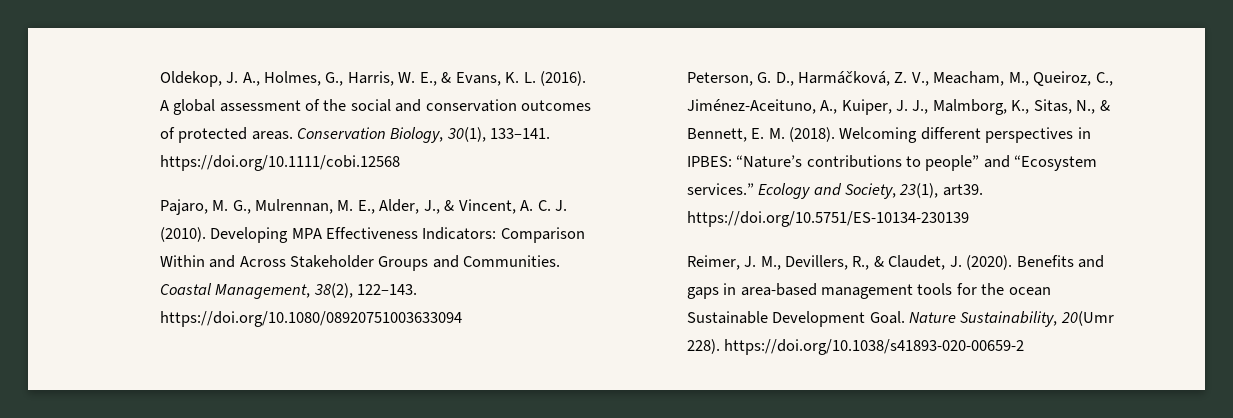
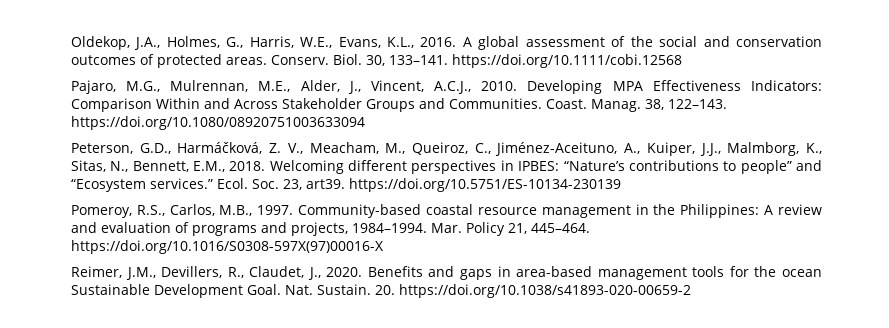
- Oldekop, J. A., Holmes, G., Harris, W. E., & Evans, K. L. (2016).
+ Oldekop, J.A., Holmes, G., Harris, W.E., Evans, K.L., 2016.
- Conservation Biology, 30(1), 133–141. https://doi.org/10.1111/cobi.12568
+ Conserv. Biol. 30, 133–141. https://doi.org/10.1111/cobi.12568
- Pajaro, M. G., Mulrennan, M. E., Alder, J., & Vincent, A. C. J. (2010).
+ Pajaro, M.G., Mulrennan, M.E., Alder, J., Vincent, A.C.J., 2010.
- Coastal Management, 38(2), 122–143. https://doi.org/10.1080/08920751003633094
+ Coast. Manag. 38, 122–143. https://doi.org/10.1080/08920751003633094
- Peterson, G. D., Harmáčková, Z. V., Meacham, M., Queiroz, C., Jiménez-Aceituno, A., Kuiper, J. J., Malmborg, K., Sitas, N., & Bennett, E. M. (2018).
+ Peterson, G.D., Harmáčková, Z. V., Meacham, M., Queiroz, C., Jiménez-Aceituno, A., Kuiper, J.J., Malmborg, K., Sitas, N., Bennett, E.M., 2018.
- Ecology and Society, 23(1), art39. https://doi.org/10.5751/ES-10134-230139
- Reimer, J. M., Devillers, R., & Claudet, J. (2020).
+ Ecol. Soc. 23, art39. https://doi.org/10.5751/ES-10134-230139
+ Pomeroy, R.S., Carlos, M.B., 1997. Community-based coastal resource management in the Philippines: A review and evaluation of programs and projects, 1984–1994. Mar. Policy 21, 445–464. https://doi.org/10.1016/S0308-597X(97)00016-X
+ Reimer, J.M., Devillers, R., Claudet, J., 2020.
- Nature Sustainability, 20(Umr 228). https://doi.org/10.1038/s41893-020-00659-2
+ Nat. Sustain. 20. https://doi.org/10.1038/s41893-020-00659-2

